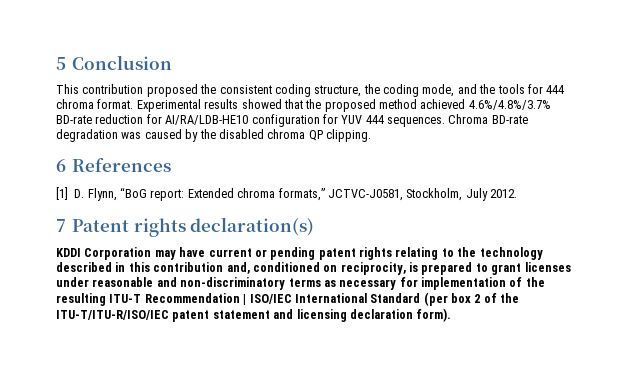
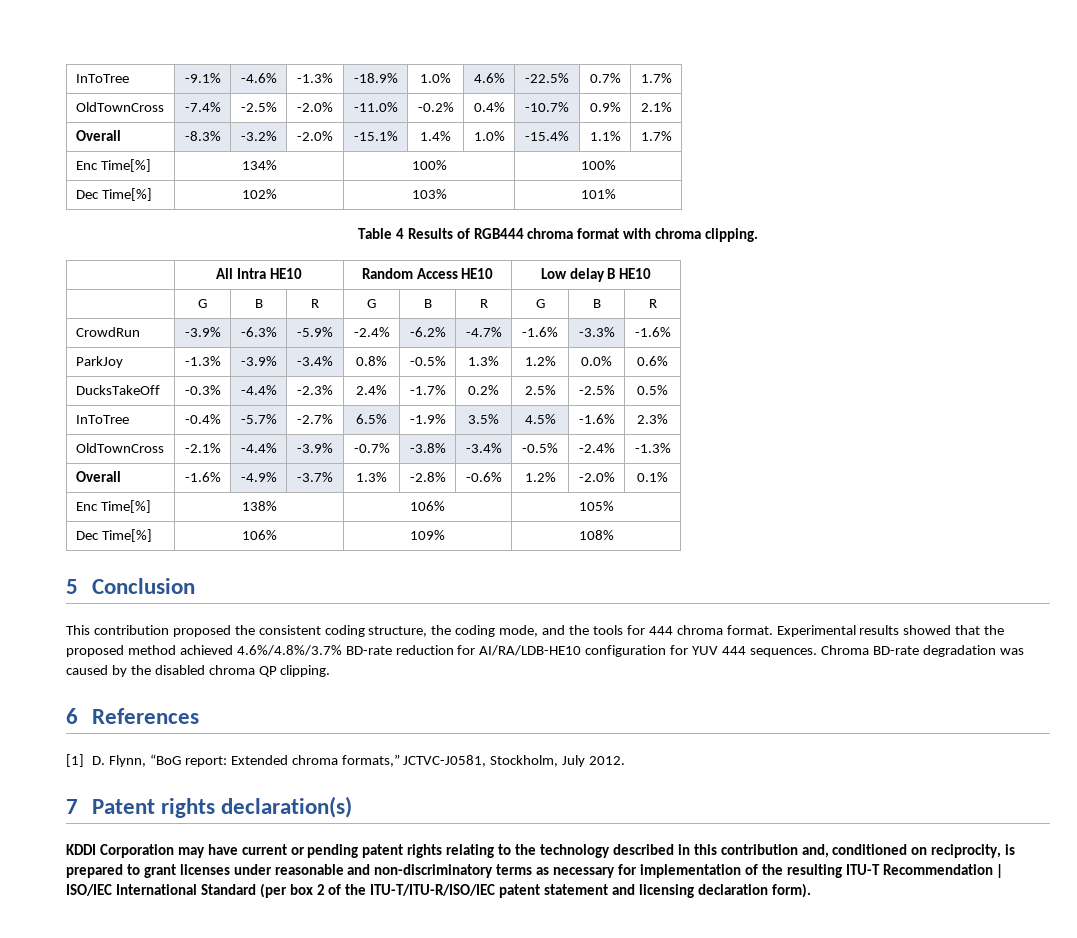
+ InToTree | -9.1% | -4.6% | -1.3% | -18.9% | 1.0% | 4.6% | -22.5% | 0.7% | 1.7%
+ OldTownCross | -7.4% | -2.5% | -2.0% | -11.0% | -0.2% | 0.4% | -10.7% | 0.9% | 2.1%
+ Overall | -8.3% | -3.2% | -2.0% | -15.1% | 1.4% | 1.0% | -15.4% | 1.1% | 1.7%
+ Enc Time[%] | 134% | 100% | 100%
+ Dec Time[%] | 102% | 103% | 101%
+ Table 4 Results of RGB444 chroma format with chroma clipping.
+ | All Intra HE10 | Random Access HE10 | Low delay B HE10
+ | G | B | R | G | B | R | G | B | R
+ CrowdRun | -3.9% | -6.3% | -5.9% | -2.4% | -6.2% | -4.7% | -1.6% | -3.3% | -1.6%
+ ParkJoy | -1.3% | -3.9% | -3.4% | 0.8% | -0.5% | 1.3% | 1.2% | 0.0% | 0.6%
+ DucksTakeOff | -0.3% | -4.4% | -2.3% | 2.4% | -1.7% | 0.2% | 2.5% | -2.5% | 0.5%
+ InToTree | -0.4% | -5.7% | -2.7% | 6.5% | -1.9% | 3.5% | 4.5% | -1.6% | 2.3%
+ OldTownCross | -2.1% | -4.4% | -3.9% | -0.7% | -3.8% | -3.4% | -0.5% | -2.4% | -1.3%
+ Overall | -1.6% | -4.9% | -3.7% | 1.3% | -2.8% | -0.6% | 1.2% | -2.0% | 0.1%
+ Enc Time[%] | 138% | 106% | 105%
+ Dec Time[%] | 106% | 109% | 108%

